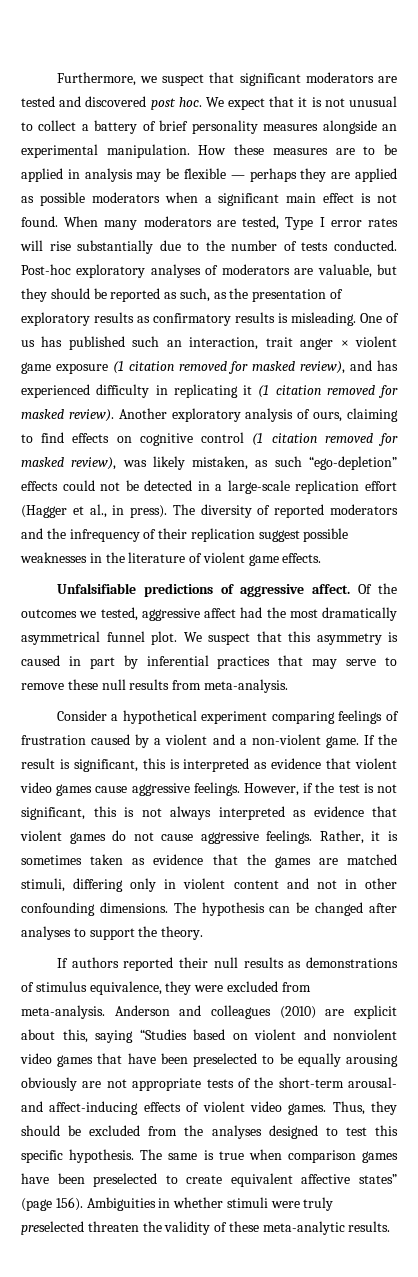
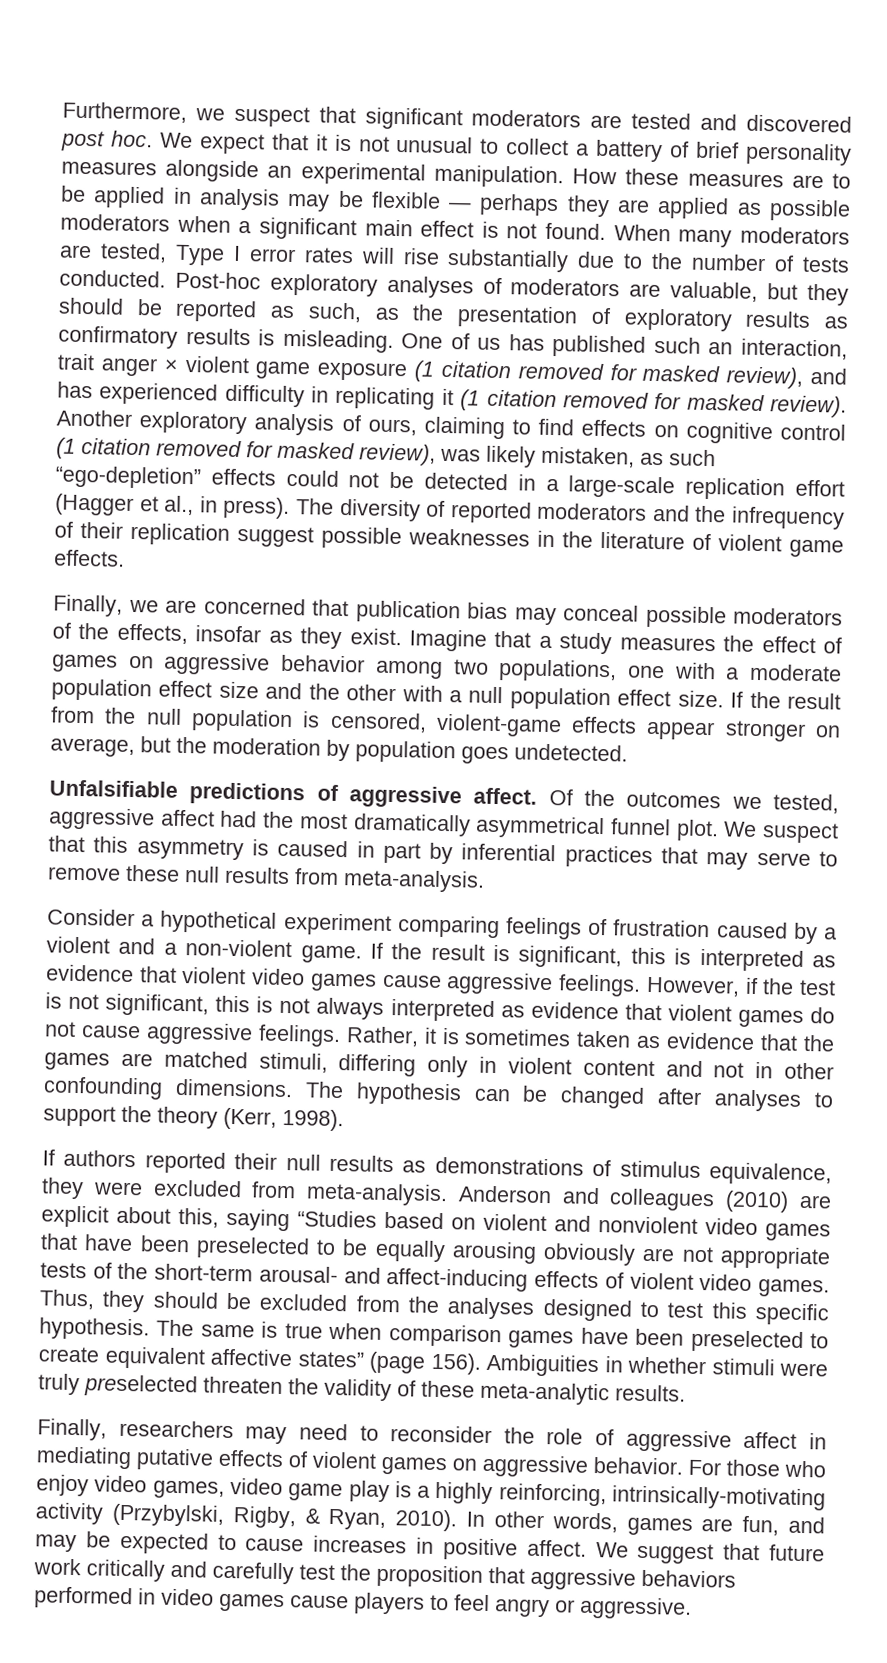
+ Finally, we are concerned that publication bias may conceal possible moderators of the effects, insofar as they exist. Imagine that a study measures the effect of games on aggressive behavior among two populations, one with a moderate population effect size and the other with a null population effect size. If the result from the null population is censored, violent-game effects appear stronger on average, but the moderation by population goes undetected.
- The hypothesis can be changed after analyses to support the theory.
+ The hypothesis can be changed after analyses to support the theory (Kerr, 1998).
+ Finally, researchers may need to reconsider the role of aggressive affect in mediating putative effects of violent games on aggressive behavior. For those who enjoy video games, video game play is a highly reinforcing, intrinsically-motivating activity (Przybylski, Rigby, & Ryan, 2010). In other words, games are fun, and may be expected to cause increases in positive affect. We suggest that future work critically and carefully test the proposition that aggressive behaviors performed in video games cause players to feel angry or aggressive.

